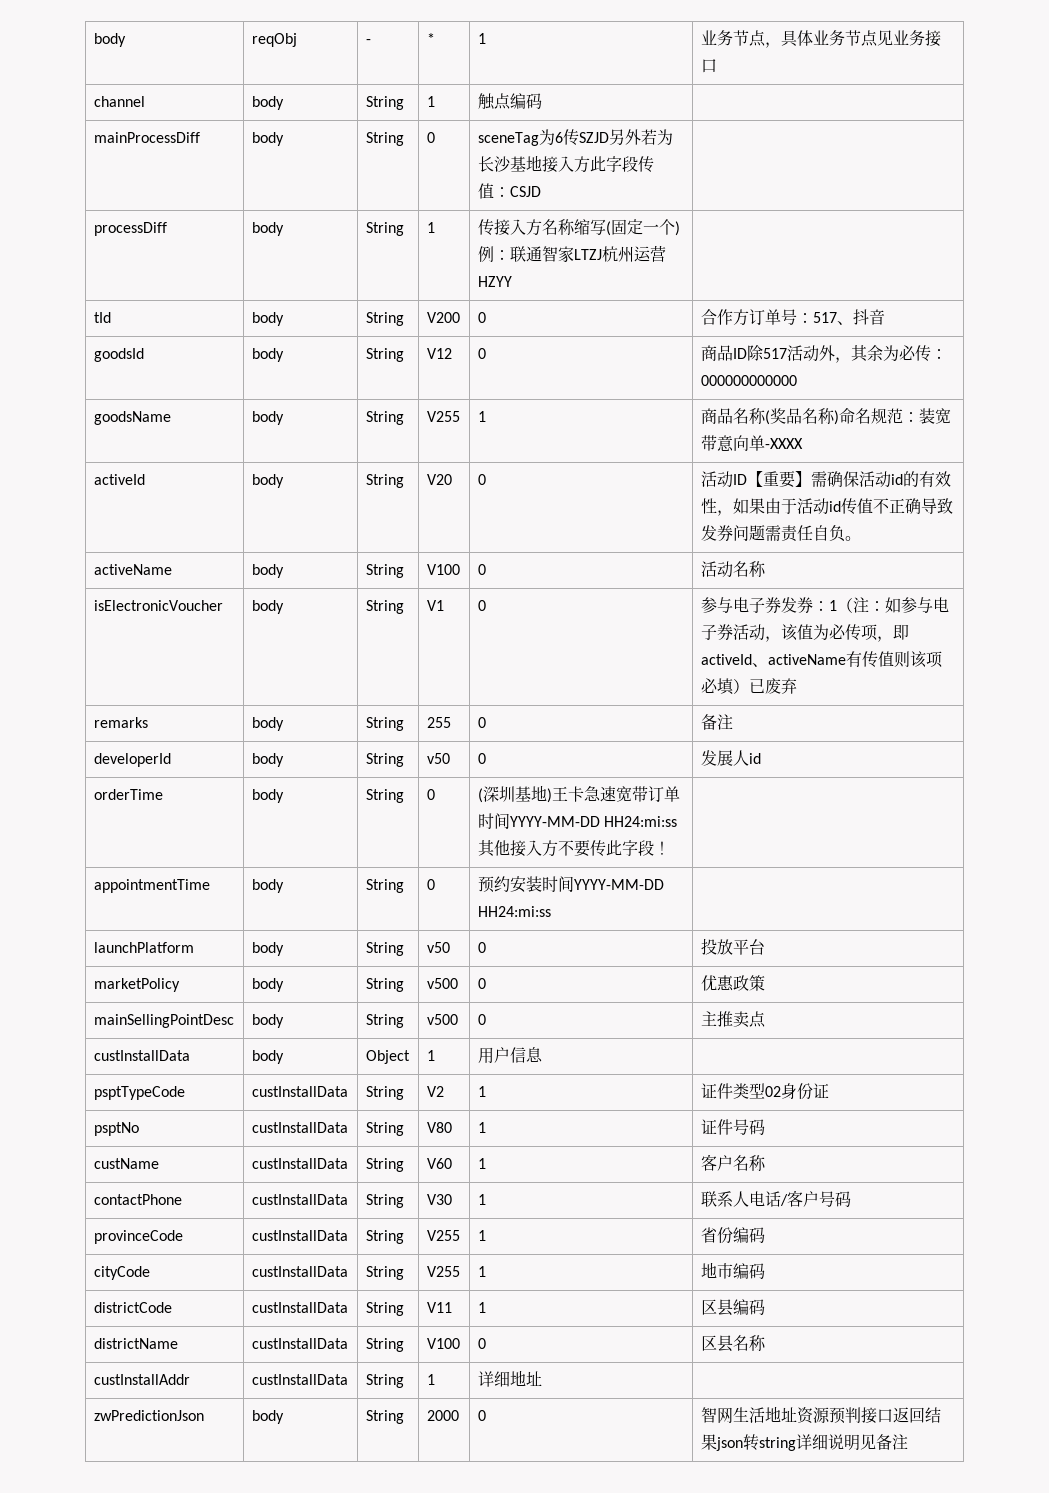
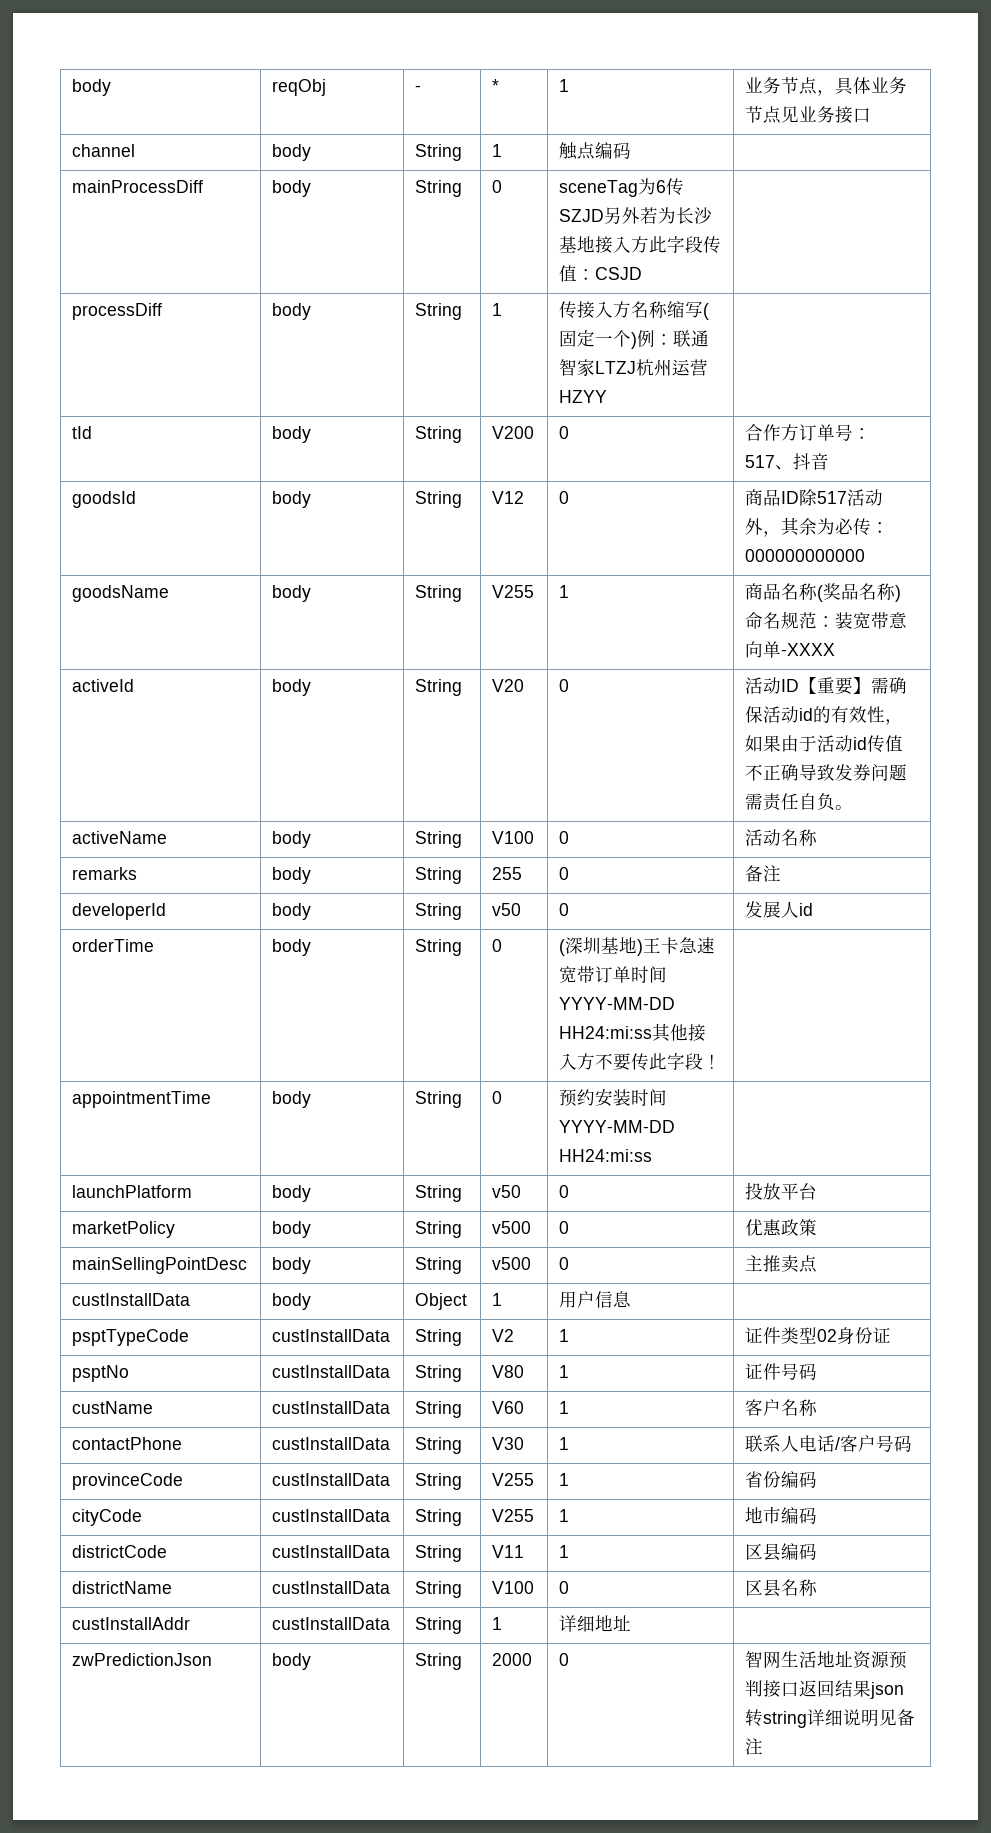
- isElectronicVoucher | body | String | V1 | 0 | 参与电子券发券：1（注：如参与电子券活动，该值为必传项，即activeId、activeName有传值则该项必填）已废弃

